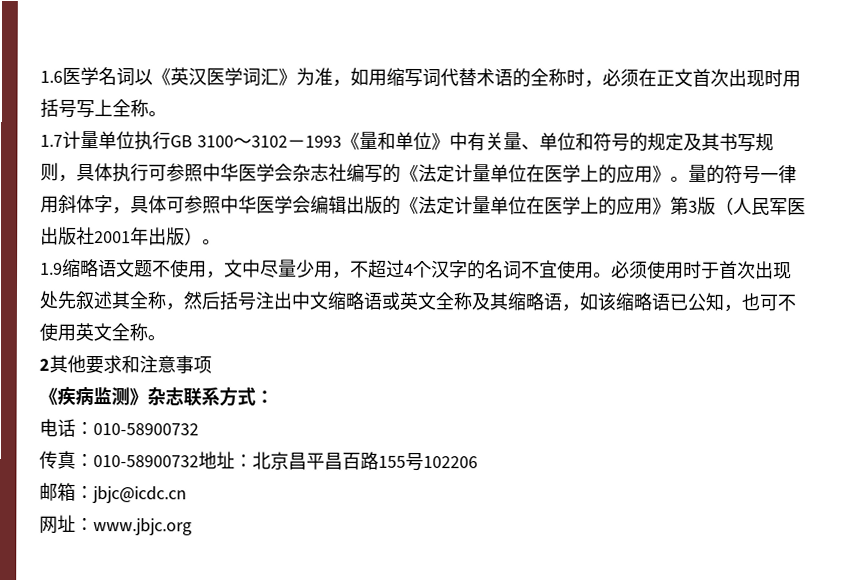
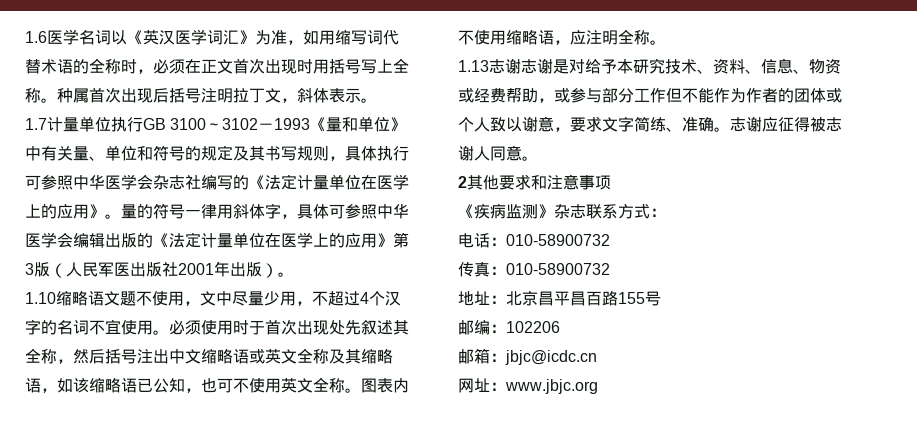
+ 种属首次出现后括号注明拉丁文，斜体表示。
- 1.9缩略语文题不使用，文中尽量少用，不超过4个汉字的名词不宜使用。
+ 1.10缩略语文题不使用，文中尽量少用，不超过4个汉字的名词不宜使用。
+ 图表内不使用缩略语，应注明全称。
+ 1.13志谢志谢是对给予本研究技术、资料、信息、物资或经费帮助，或参与部分工作但不能作为作者的团体或个人致以谢意，要求文字简练、准确。志谢应征得被志谢人同意。
- 传真：010-58900732地址：北京昌平昌百路155号102206
+ 传真：010-58900732
+ 地址：北京昌平昌百路155号
+ 邮编：102206

